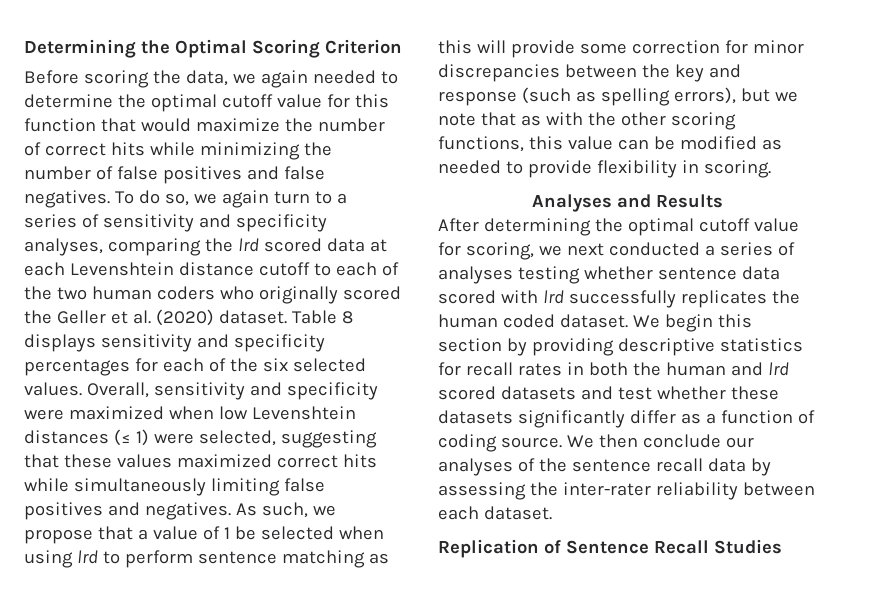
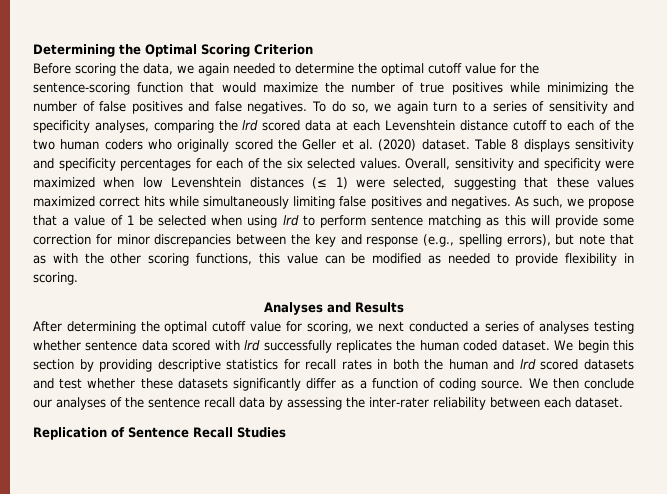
- Before scoring the data, we again needed to determine the optimal cutoff value for this function that would maximize the number of correct hits while minimizing the number of false positives and false negatives.
+ Before scoring the data, we again needed to determine the optimal cutoff value for the sentence-scoring function that would maximize the number of true positives while minimizing the number of false positives and false negatives.
- As such, we propose that a value of 1 be selected when using lrd to perform sentence matching as this will provide some correction for minor discrepancies between the key and response (such as spelling errors), but we note that as with the other scoring functions, this value can be modified as needed to provide flexibility in scoring.
+ As such, we propose that a value of 1 be selected when using lrd to perform sentence matching as this will provide some correction for minor discrepancies between the key and response (e.g., spelling errors), but note that as with the other scoring functions, this value can be modified as needed to provide flexibility in scoring.

